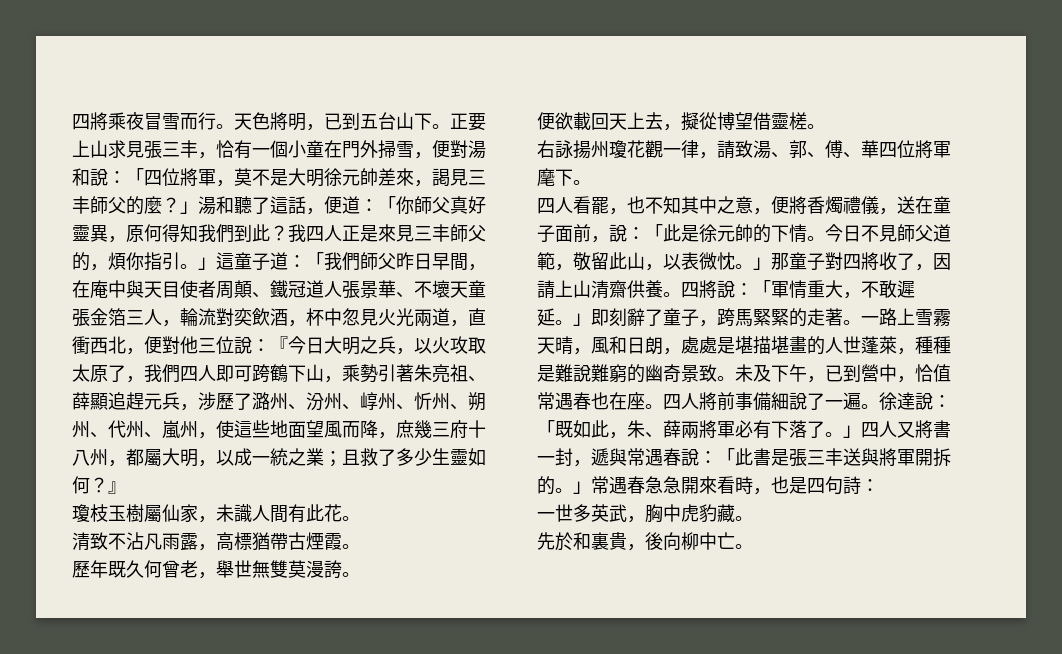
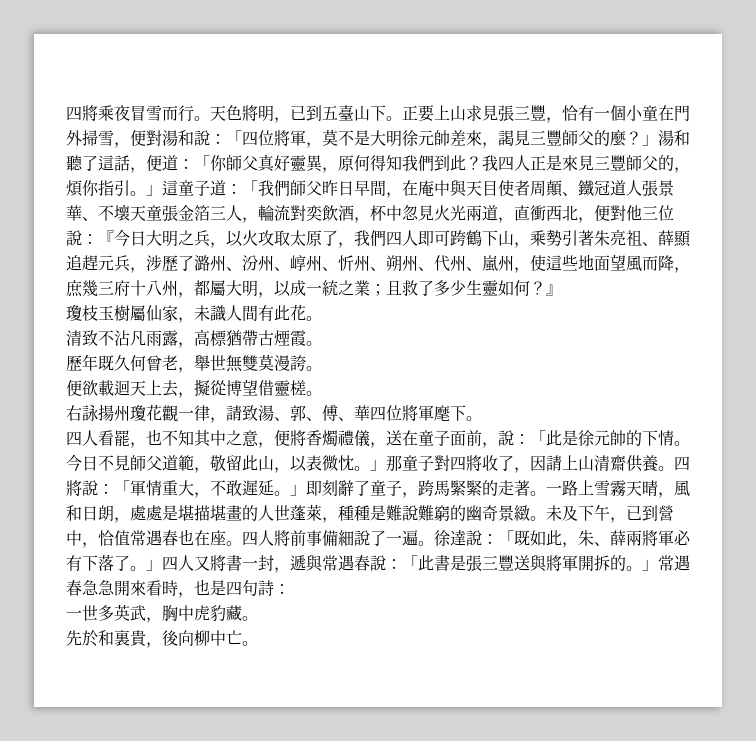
- 天色將明，已到五台山下。
+ 天色將明，已到五臺山下。
- 正要上山求見張三丰，恰有一個小童在門外掃雪，便對湯和說：「四位將軍，莫不是大明徐元帥差來，謁見三丰師父的麼？」湯和聽了這話，便道：「你師父真好靈異，原何得知我們到此？
+ 正要上山求見張三豐，恰有一個小童在門外掃雪，便對湯和說：「四位將軍，莫不是大明徐元帥差來，謁見三豐師父的麼？」湯和聽了這話，便道：「你師父真好靈異，原何得知我們到此？
- 我四人正是來見三丰師父的，煩你指引。」這童子道：
+ 我四人正是來見三豐師父的，煩你指引。」這童子道：
- 便欲載回天上去，擬從博望借靈槎。
+ 便欲載迴天上去，擬從博望借靈槎。
- 一路上雪霧天晴，風和日朗，處處是堪描堪畫的人世蓬萊，種種是難說難窮的幽奇景致。
+ 一路上雪霧天晴，風和日朗，處處是堪描堪畫的人世蓬萊，種種是難說難窮的幽奇景緻。
- 徐達說：「既如此，朱、薛兩將軍必有下落了。」四人又將書一封，遞與常遇春說：「此書是張三丰送與將軍開拆的。」常遇春急急開來看時，也是四句詩：
+ 徐達說：「既如此，朱、薛兩將軍必有下落了。」四人又將書一封，遞與常遇春說：「此書是張三豐送與將軍開拆的。」常遇春急急開來看時，也是四句詩：

